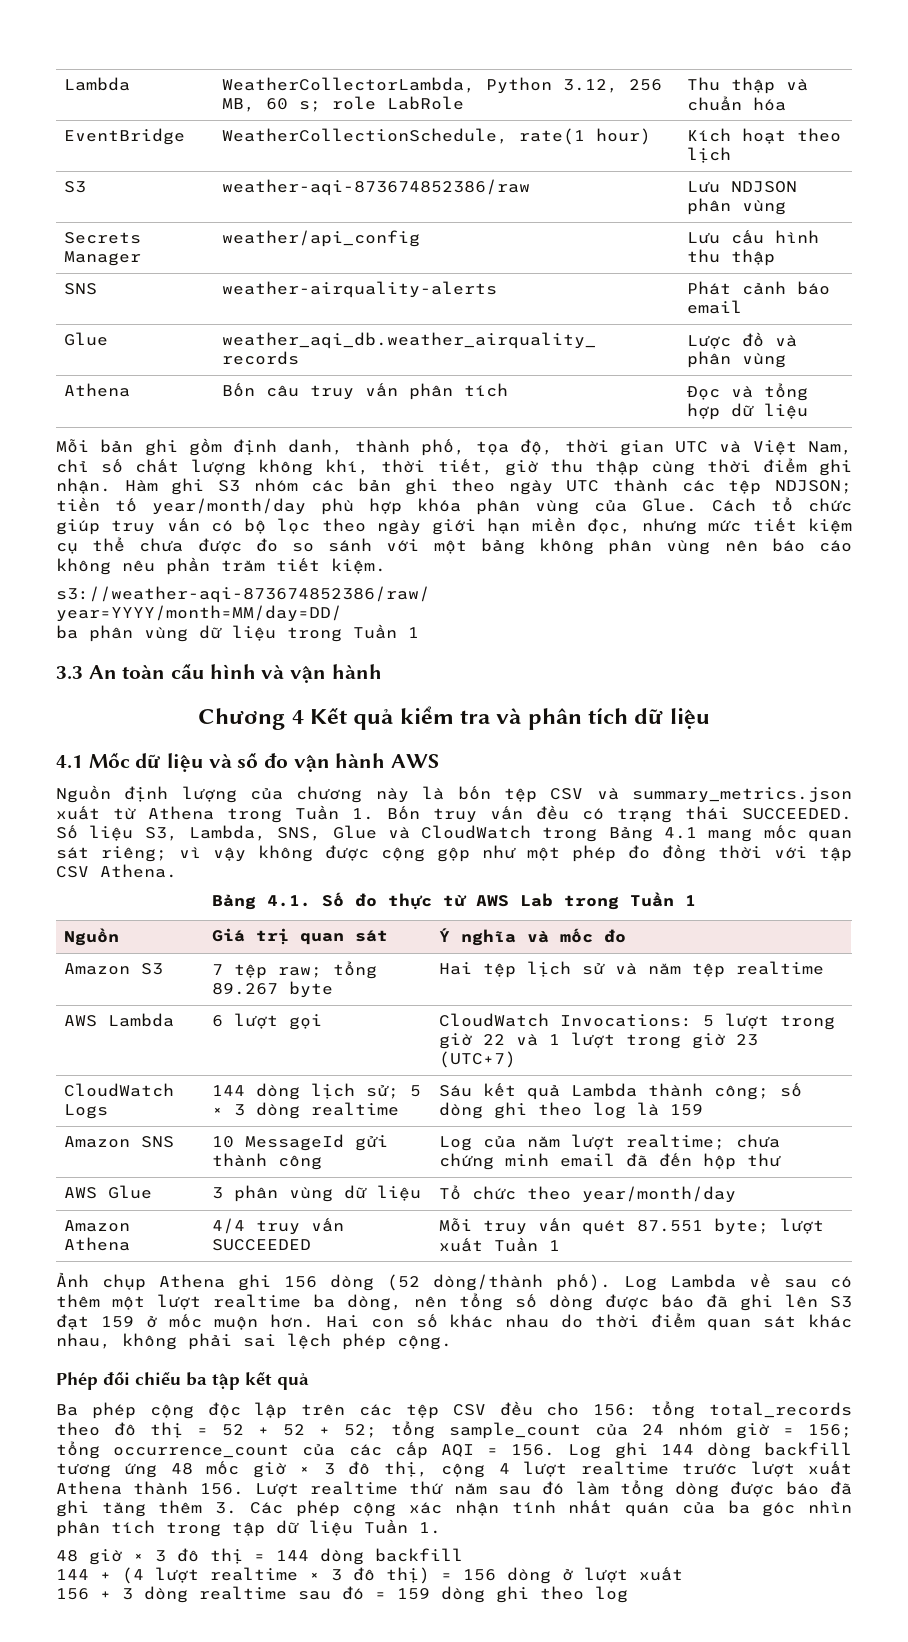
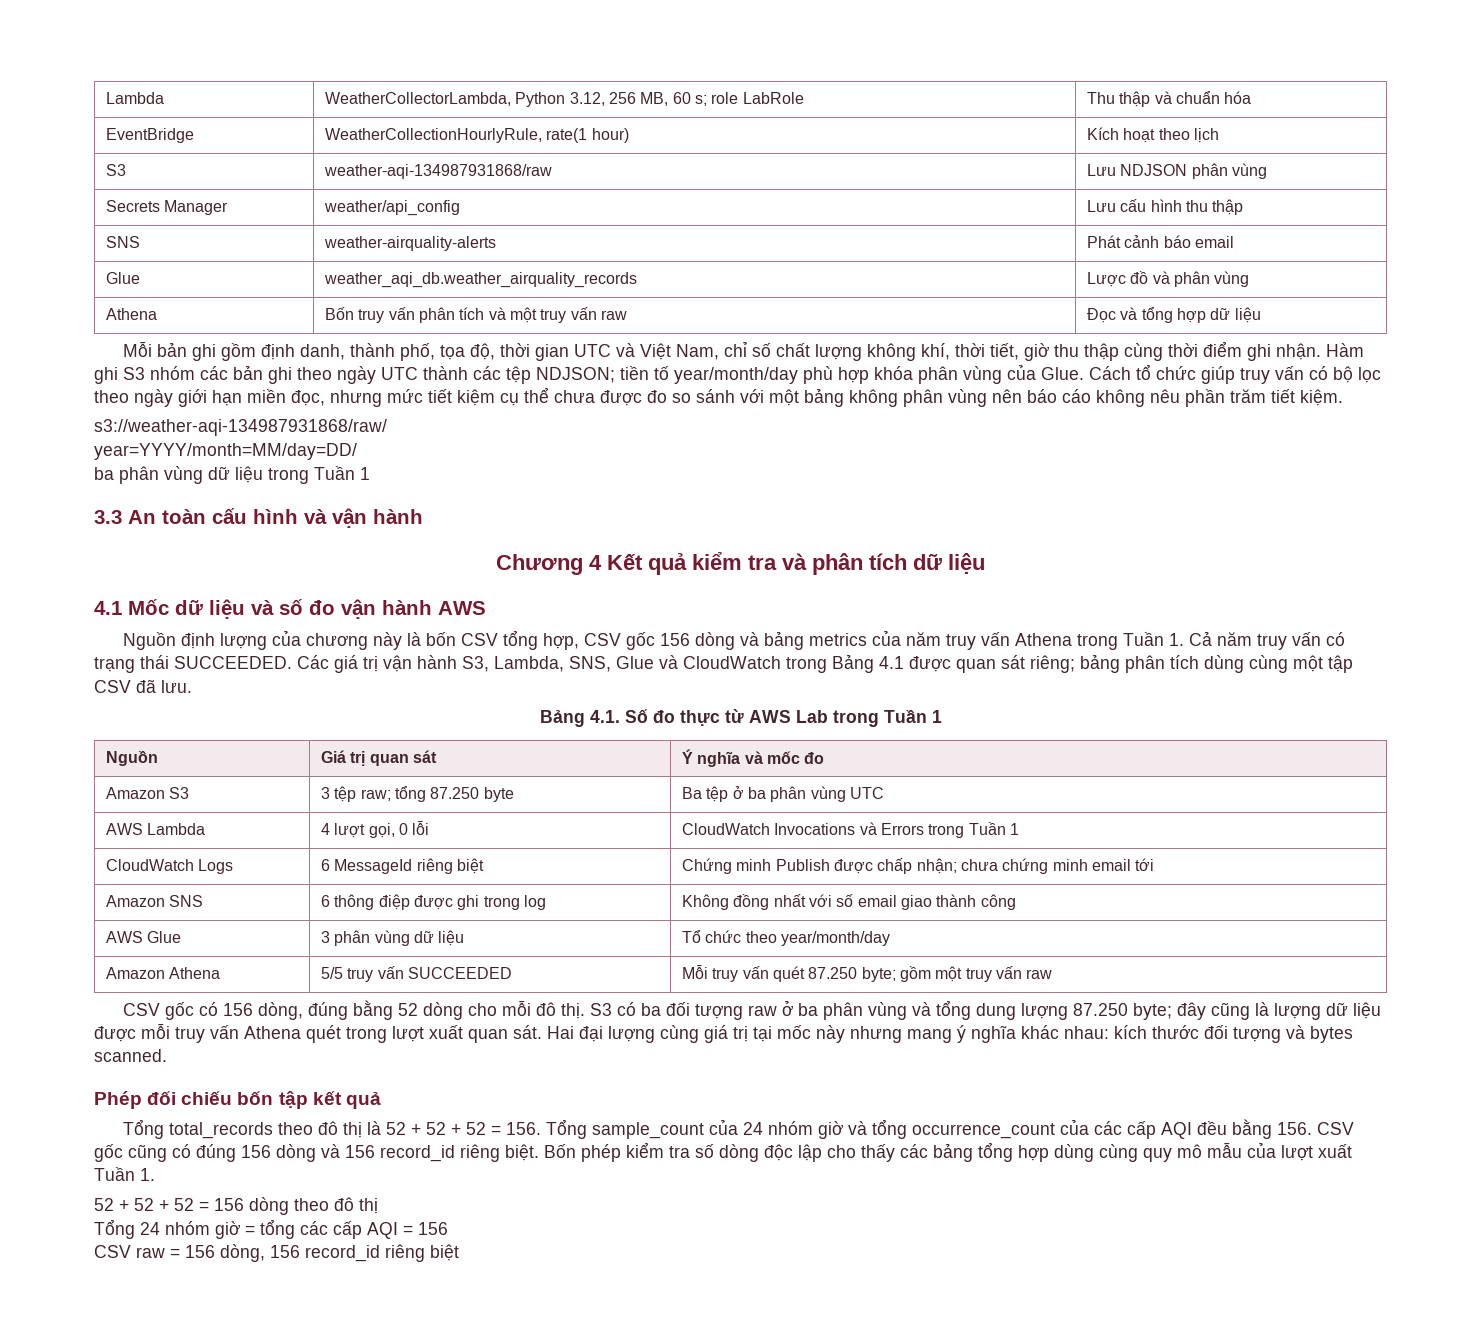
- EventBridge | WeatherCollectionSchedule, rate(1 hour) | Kích hoạt theo lịch
+ EventBridge | WeatherCollectionHourlyRule, rate(1 hour) | Kích hoạt theo lịch
- S3 | weather-aqi-873674852386/raw | Lưu NDJSON phân vùng
+ S3 | weather-aqi-134987931868/raw | Lưu NDJSON phân vùng
- Athena | Bốn câu truy vấn phân tích | Đọc và tổng hợp dữ liệu
+ Athena | Bốn truy vấn phân tích và một truy vấn raw | Đọc và tổng hợp dữ liệu
- s3://weather-aqi-873674852386/raw/
+ s3://weather-aqi-134987931868/raw/
- Nguồn định lượng của chương này là bốn tệp CSV và summary_metrics.json xuất từ Athena trong Tuần 1. Bốn truy vấn đều có trạng thái SUCCEEDED.
+ Nguồn định lượng của chương này là bốn CSV tổng hợp, CSV gốc 156 dòng và bảng metrics của năm truy vấn Athena trong Tuần 1. Cả năm truy vấn có trạng thái SUCCEEDED.
- Số liệu S3, Lambda, SNS, Glue và CloudWatch trong Bảng 4.1 mang mốc quan sát riêng; vì vậy không được cộng gộp như một phép đo đồng thời với tập CSV Athena.
+ Các giá trị vận hành S3, Lambda, SNS, Glue và CloudWatch trong Bảng 4.1 được quan sát riêng; bảng phân tích dùng cùng một tập CSV đã lưu.
- Amazon S3 | 7 tệp raw; tổng 89.267 byte | Hai tệp lịch sử và năm tệp realtime
- AWS Lambda | 6 lượt gọi | CloudWatch Invocations: 5 lượt trong giờ 22 và 1 lượt trong giờ 23 (UTC+7)
- CloudWatch Logs | 144 dòng lịch sử; 5 × 3 dòng realtime | Sáu kết quả Lambda thành công; số dòng ghi theo log là 159
- Amazon SNS | 10 MessageId gửi thành công | Log của năm lượt realtime; chưa chứng minh email đã đến hộp thư
+ Amazon S3 | 3 tệp raw; tổng 87.250 byte | Ba tệp ở ba phân vùng UTC
+ AWS Lambda | 4 lượt gọi, 0 lỗi | CloudWatch Invocations và Errors trong Tuần 1
+ CloudWatch Logs | 6 MessageId riêng biệt | Chứng minh Publish được chấp nhận; chưa chứng minh email tới
+ Amazon SNS | 6 thông điệp được ghi trong log | Không đồng nhất với số email giao thành công
- Amazon Athena | 4/4 truy vấn SUCCEEDED | Mỗi truy vấn quét 87.551 byte; lượt xuất Tuần 1
- Ảnh chụp Athena ghi 156 dòng (52 dòng/thành phố). Log Lambda về sau có thêm một lượt realtime ba dòng, nên tổng số dòng được báo đã ghi lên S3 đạt 159 ở mốc muộn hơn. Hai con số khác nhau do thời điểm quan sát khác nhau, không phải sai lệch phép cộng.
+ Amazon Athena | 5/5 truy vấn SUCCEEDED | Mỗi truy vấn quét 87.250 byte; gồm một truy vấn raw
+ CSV gốc có 156 dòng, đúng bằng 52 dòng cho mỗi đô thị. S3 có ba đối tượng raw ở ba phân vùng và tổng dung lượng 87.250 byte; đây cũng là lượng dữ liệu được mỗi truy vấn Athena quét trong lượt xuất quan sát. Hai đại lượng cùng giá trị tại mốc này nhưng mang ý nghĩa khác nhau: kích thước đối tượng và bytes scanned.
- Phép đối chiếu ba tập kết quả
+ Phép đối chiếu bốn tập kết quả
- Ba phép cộng độc lập trên các tệp CSV đều cho 156: tổng total_records theo đô thị = 52 + 52 + 52; tổng sample_count của 24 nhóm giờ = 156; tổng occurrence_count của các cấp AQI = 156. Log ghi 144 dòng backfill tương ứng 48 mốc giờ × 3 đô thị, cộng 4 lượt realtime trước lượt xuất Athena thành 156. Lượt realtime thứ năm sau đó làm tổng dòng được báo đã ghi tăng thêm 3. Các phép cộng xác nhận tính nhất quán của ba góc nhìn phân tích trong tập dữ liệu Tuần 1.
- 48 giờ × 3 đô thị = 144 dòng backfill
- 144 + (4 lượt realtime × 3 đô thị) = 156 dòng ở lượt xuất
- 156 + 3 dòng realtime sau đó = 159 dòng ghi theo log
+ Tổng total_records theo đô thị là 52 + 52 + 52 = 156. Tổng sample_count của 24 nhóm giờ và tổng occurrence_count của các cấp AQI đều bằng 156. CSV gốc cũng có đúng 156 dòng và 156 record_id riêng biệt. Bốn phép kiểm tra số dòng độc lập cho thấy các bảng tổng hợp dùng cùng quy mô mẫu của lượt xuất Tuần 1.
+ 52 + 52 + 52 = 156 dòng theo đô thị
+ Tổng 24 nhóm giờ = tổng các cấp AQI = 156
+ CSV raw = 156 dòng, 156 record_id riêng biệt

